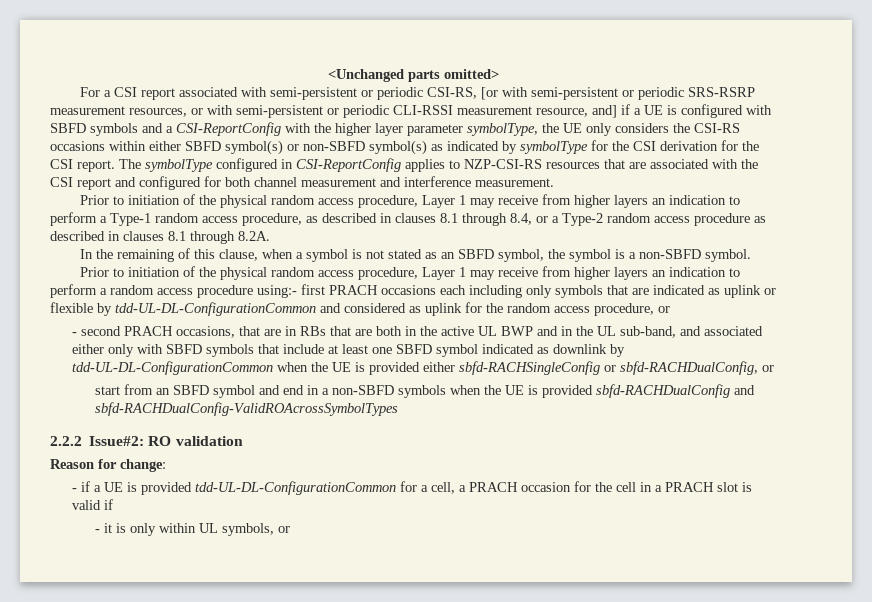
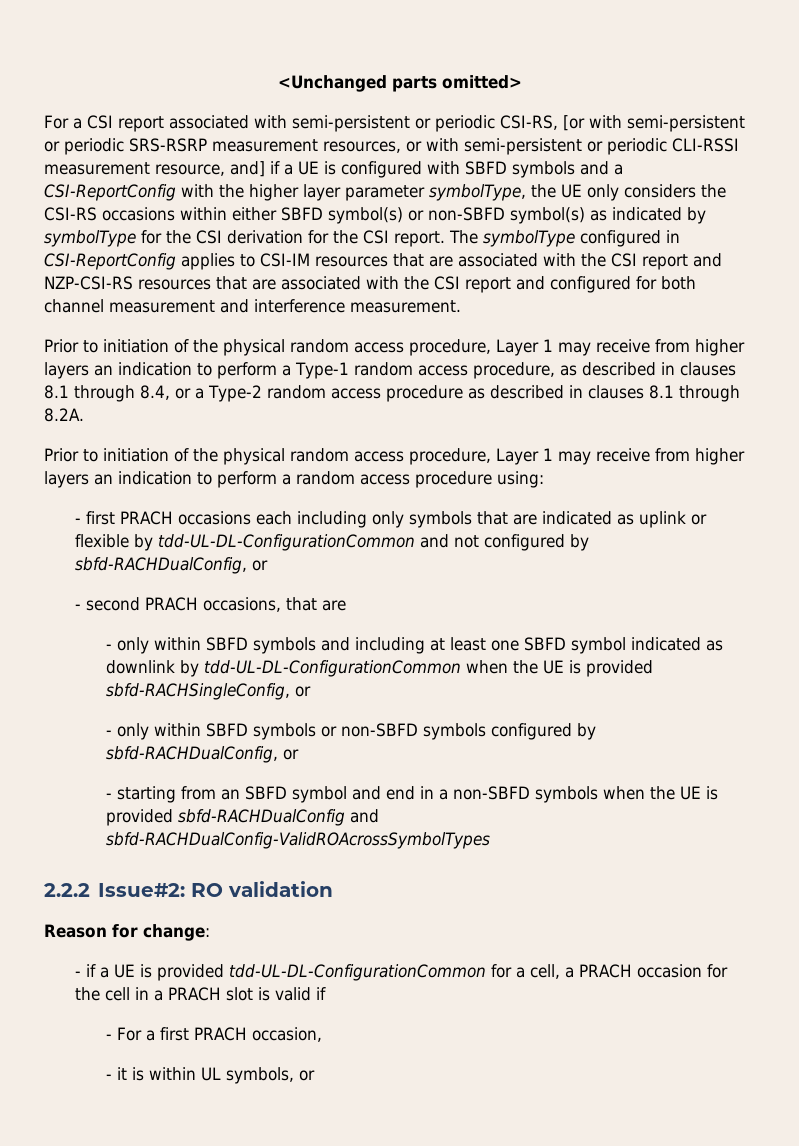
- The symbolType configured in CSI-ReportConfig applies to NZP-CSI-RS resources that are associated with the CSI report and configured for both channel measurement and interference measurement.
+ The symbolType configured in CSI-ReportConfig applies to CSI-IM resources that are associated with the CSI report and NZP-CSI-RS resources that are associated with the CSI report and configured for both channel measurement and interference measurement.
- In the remaining of this clause, when a symbol is not stated as an SBFD symbol, the symbol is a non-SBFD symbol.
- Prior to initiation of the physical random access procedure, Layer 1 may receive from higher layers an indication to perform a random access procedure using:- first PRACH occasions each including only symbols that are indicated as uplink or flexible by tdd-UL-DL-ConfigurationCommon and considered as uplink for the random access procedure, or
+ Prior to initiation of the physical random access procedure, Layer 1 may receive from higher layers an indication to perform a random access procedure using:
+ - first PRACH occasions each including only symbols that are indicated as uplink or flexible by tdd-UL-DL-ConfigurationCommon and not configured by sbfd-RACHDualConfig, or
- - second PRACH occasions, that are in RBs that are both in the active UL BWP and in the UL sub-band, and associated either only with SBFD symbols that include at least one SBFD symbol indicated as downlink by tdd-UL-DL-ConfigurationCommon when the UE is provided either sbfd-RACHSingleConfig or sbfd-RACHDualConfig, or
- start from an SBFD symbol and end in a non-SBFD symbols when the UE is provided sbfd-RACHDualConfig and sbfd-RACHDualConfig-ValidROAcrossSymbolTypes
+ - second PRACH occasions, that are
+ - only within SBFD symbols and including at least one SBFD symbol indicated as downlink by tdd-UL-DL-ConfigurationCommon when the UE is provided sbfd-RACHSingleConfig, or
+ - only within SBFD symbols or non-SBFD symbols configured by sbfd-RACHDualConfig, or
+ - starting from an SBFD symbol and end in a non-SBFD symbols when the UE is provided sbfd-RACHDualConfig and sbfd-RACHDualConfig-ValidROAcrossSymbolTypes
+ - For a first PRACH occasion,
- - it is only within UL symbols, or
+ - it is within UL symbols, or

